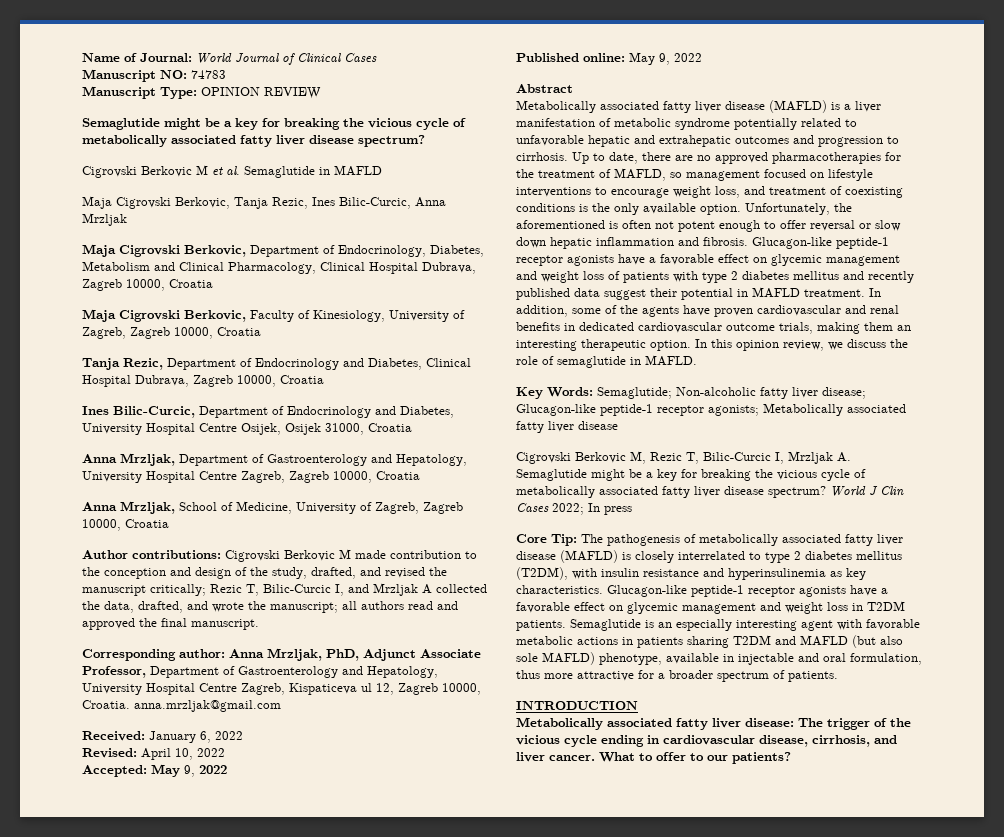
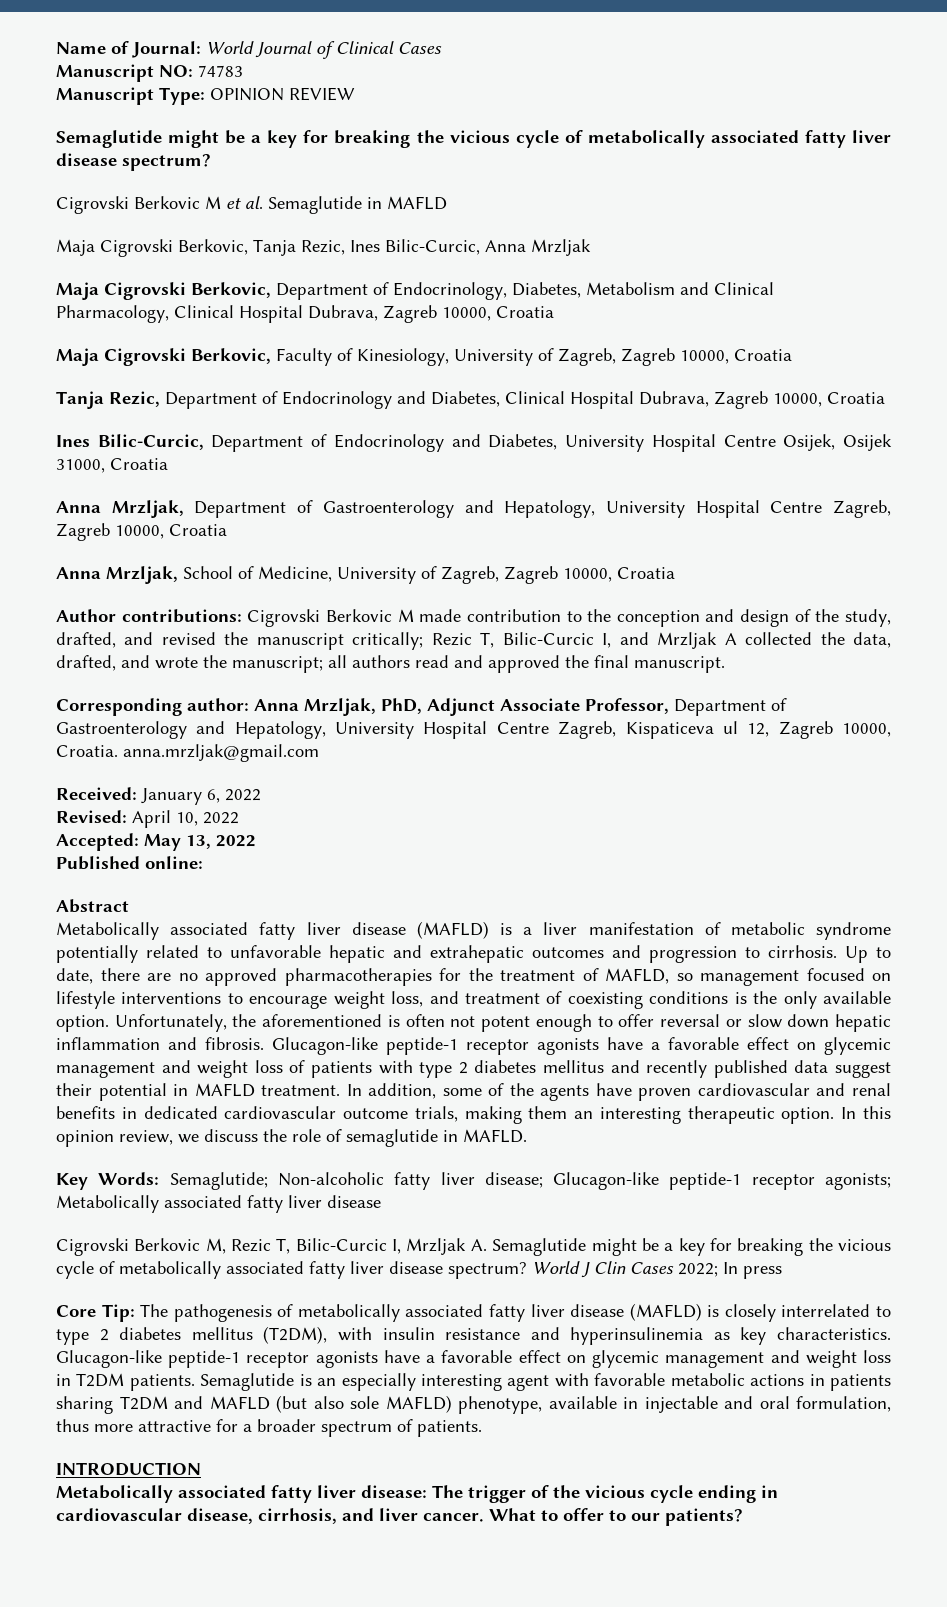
- Accepted: May 9, 2022
+ Accepted: May 13, 2022
- Published online: May 9, 2022
+ Published online:

